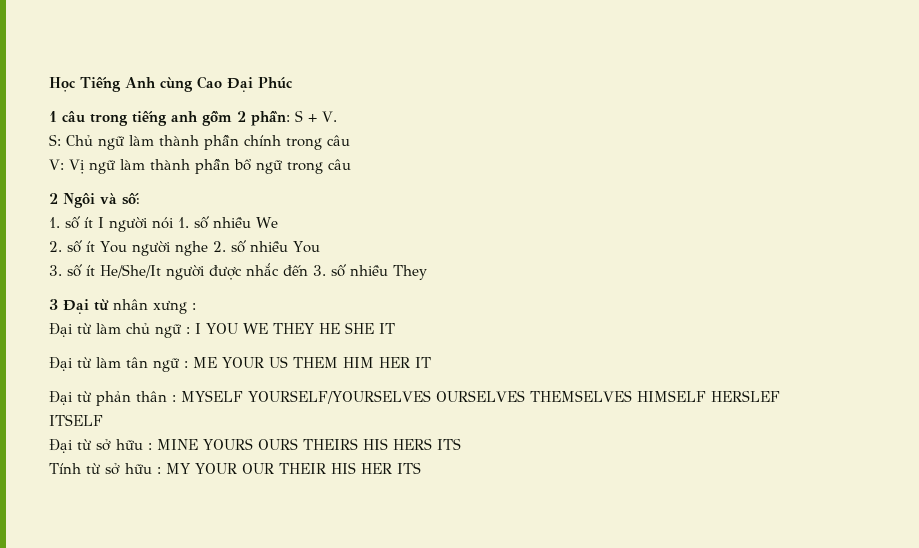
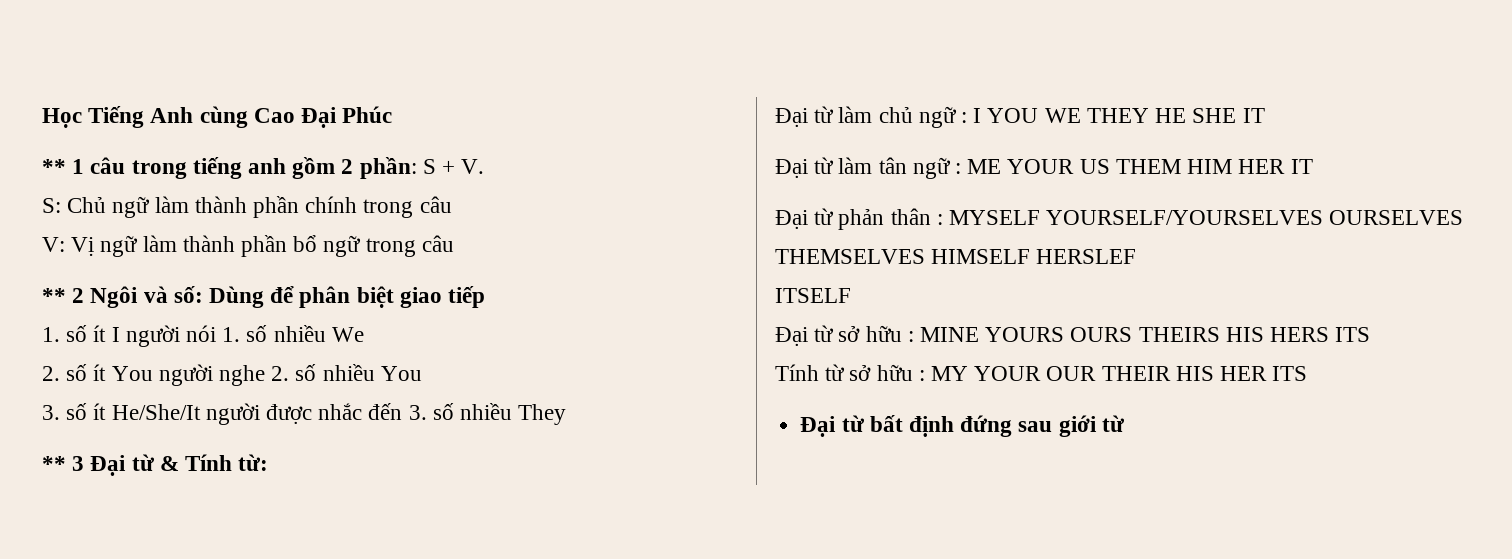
- 1 câu trong tiếng anh gồm 2 phần: S + V.
+ ** 1 câu trong tiếng anh gồm 2 phần: S + V.
- 2 Ngôi và số:
+ ** 2 Ngôi và số: Dùng để phân biệt giao tiếp
- 3 Đại từ nhân xưng :
+ ** 3 Đại từ & Tính từ:
+ Đại từ bất định đứng sau giới từ

